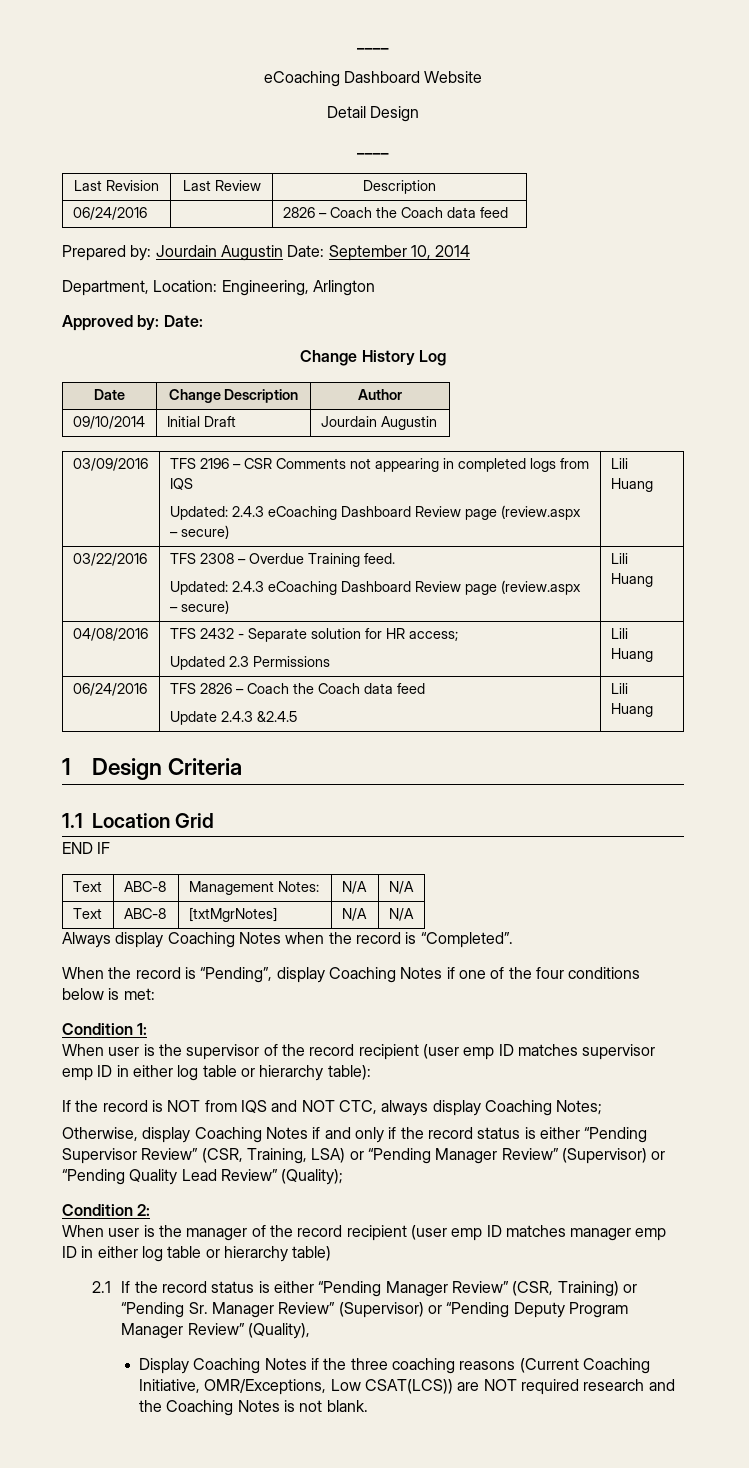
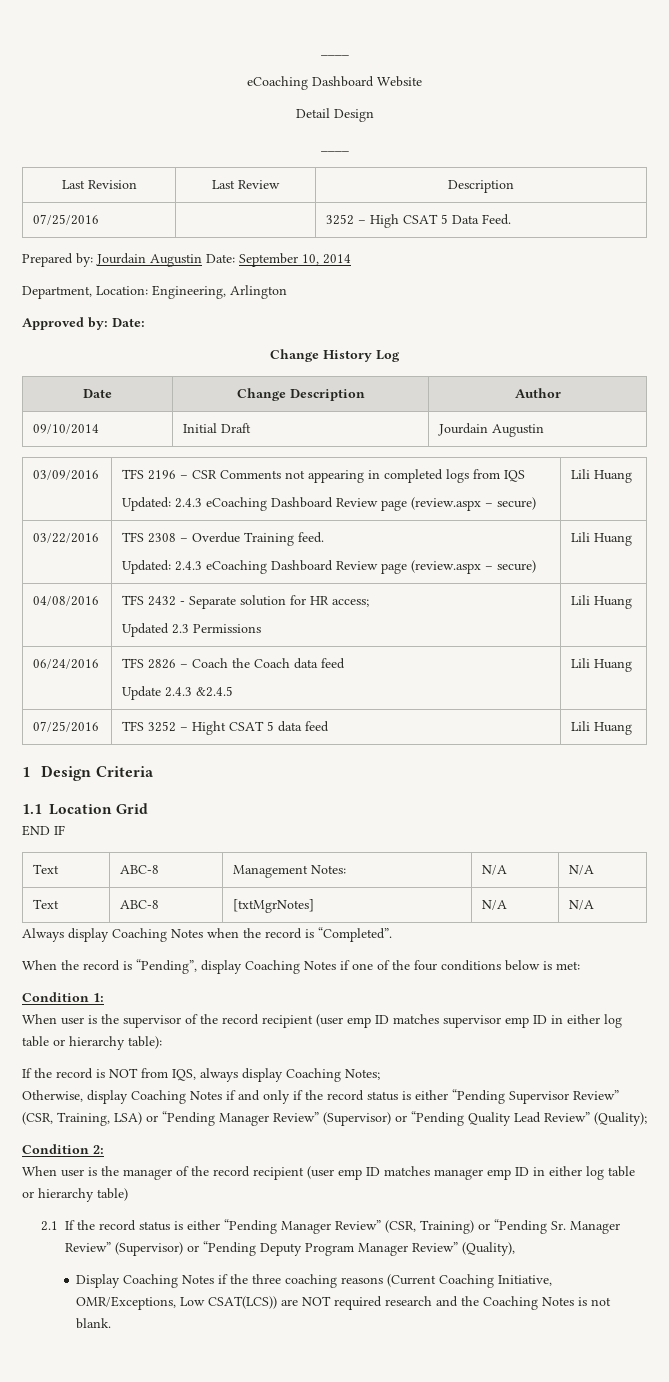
- 06/24/2016 | | 2826 – Coach the Coach data feed
+ 07/25/2016 | | 3252 – High CSAT 5 Data Feed.
+ 07/25/2016 | TFS 3252 – Hight CSAT 5 data feed | Lili Huang
- If the record is NOT from IQS and NOT CTC, always display Coaching Notes;
+ If the record is NOT from IQS, always display Coaching Notes;

